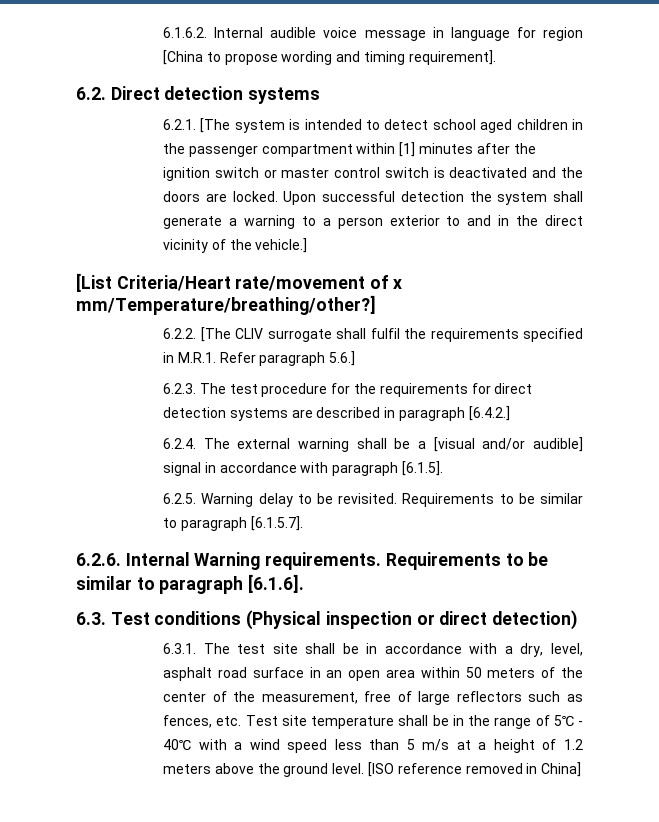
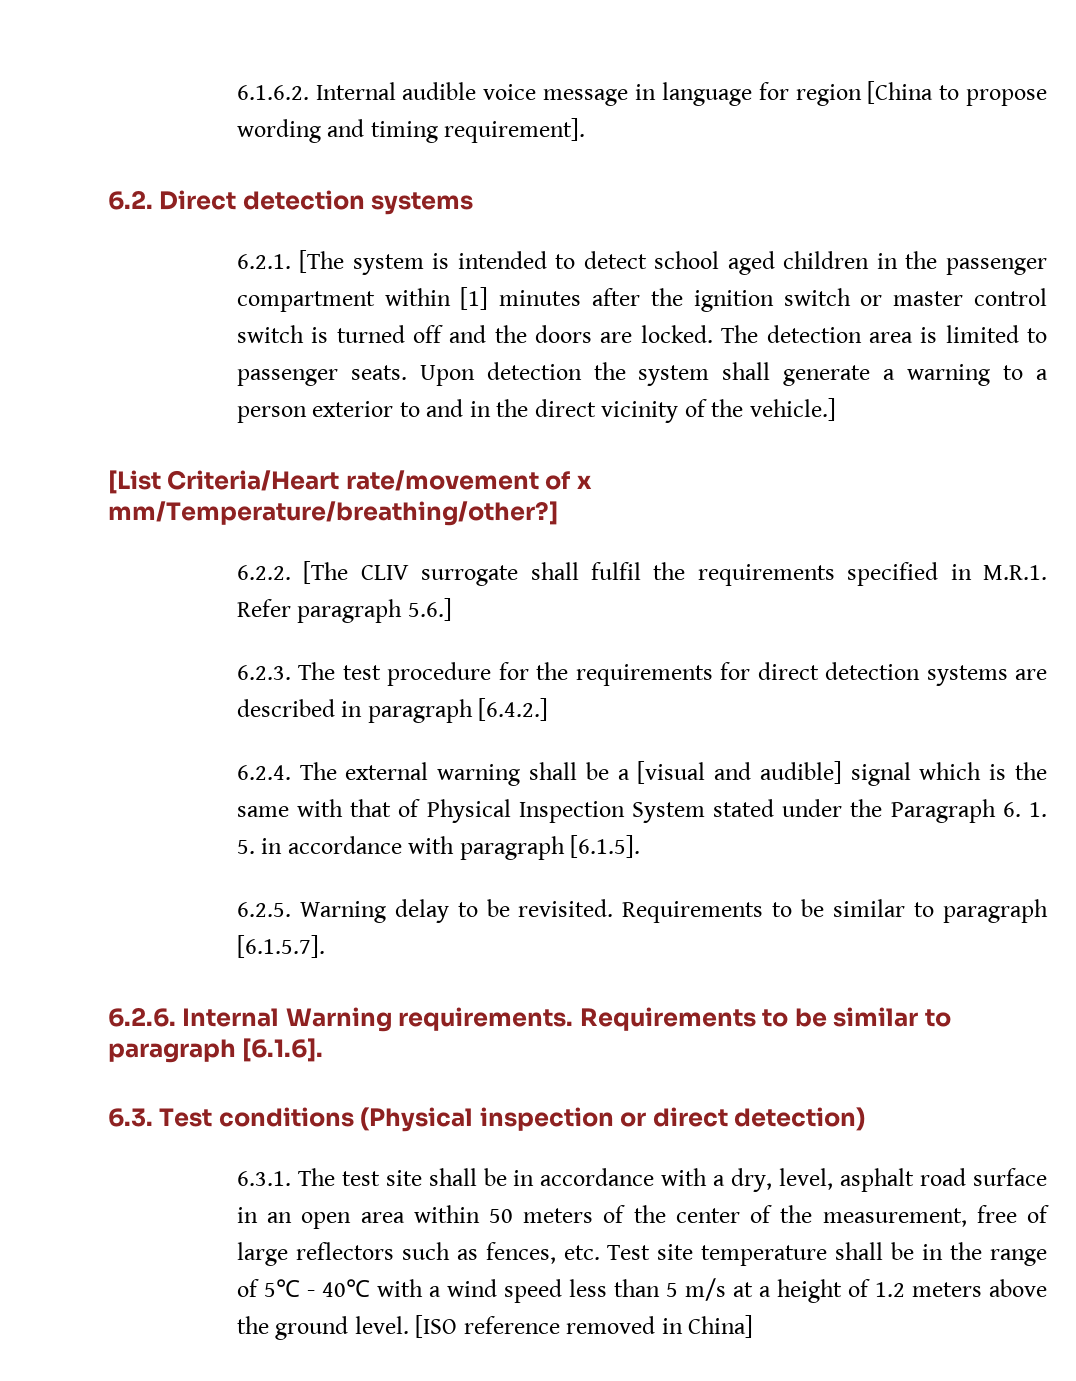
- 6.2.1. [The system is intended to detect school aged children in the passenger compartment within [1] minutes after the ignition switch or master control switch is deactivated and the doors are locked.
+ 6.2.1. [The system is intended to detect school aged children in the passenger compartment within [1] minutes after the ignition switch or master control switch is turned off and the doors are locked.
- Upon successful detection the system shall generate a warning to a person exterior to and in the direct vicinity of the vehicle.]
+ The detection area is limited to passenger seats. Upon detection the system shall generate a warning to a person exterior to and in the direct vicinity of the vehicle.]
- 6.2.4. The external warning shall be a [visual and/or audible] signal in accordance with paragraph [6.1.5].
+ 6.2.4. The external warning shall be a [visual and audible] signal which is the same with that of Physical Inspection System stated under the Paragraph 6. 1. 5. in accordance with paragraph [6.1.5].

